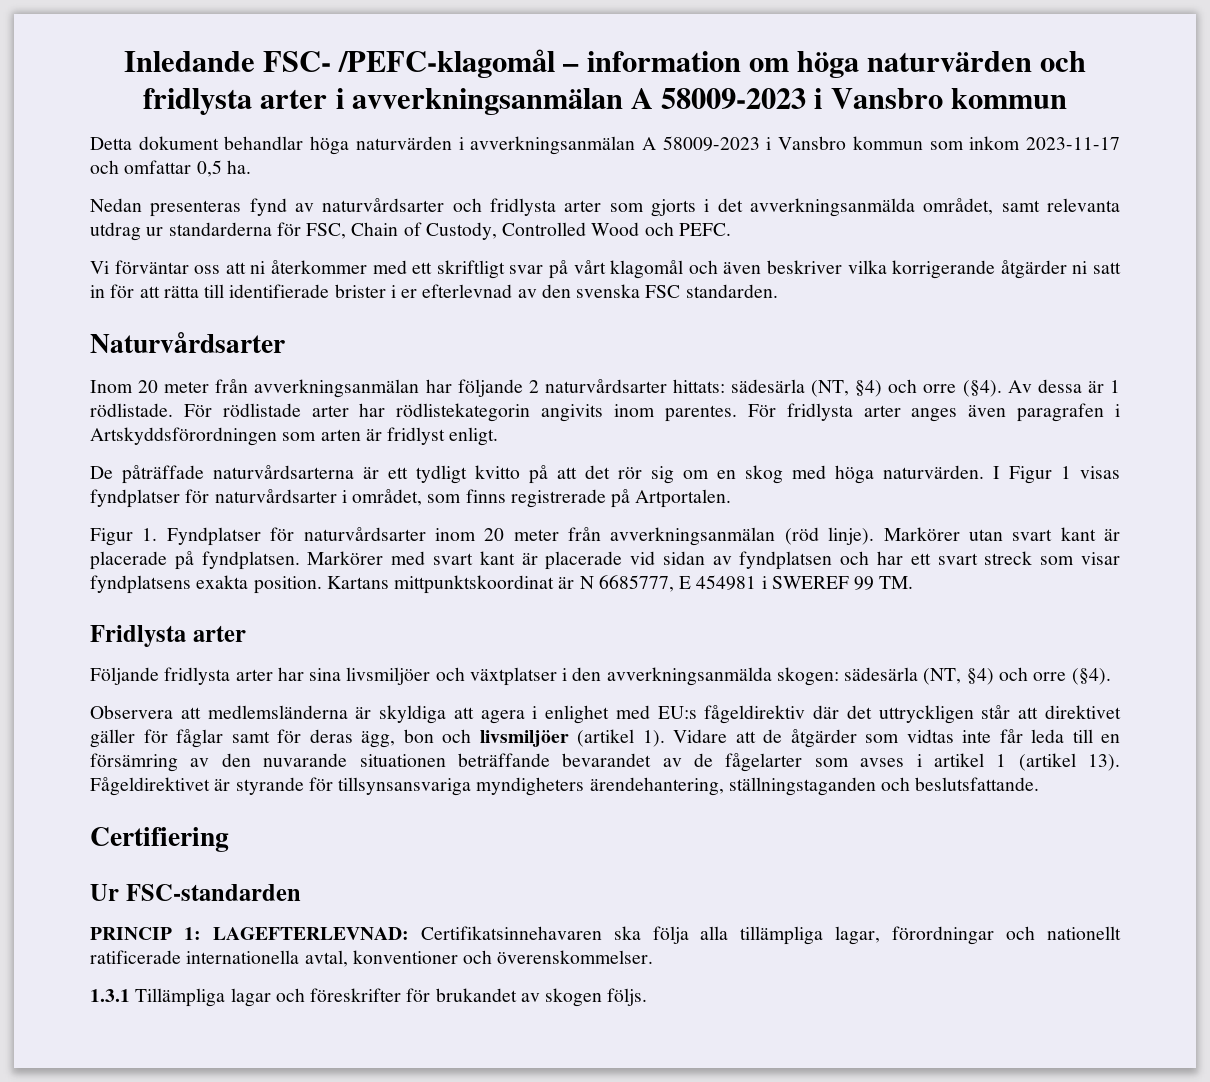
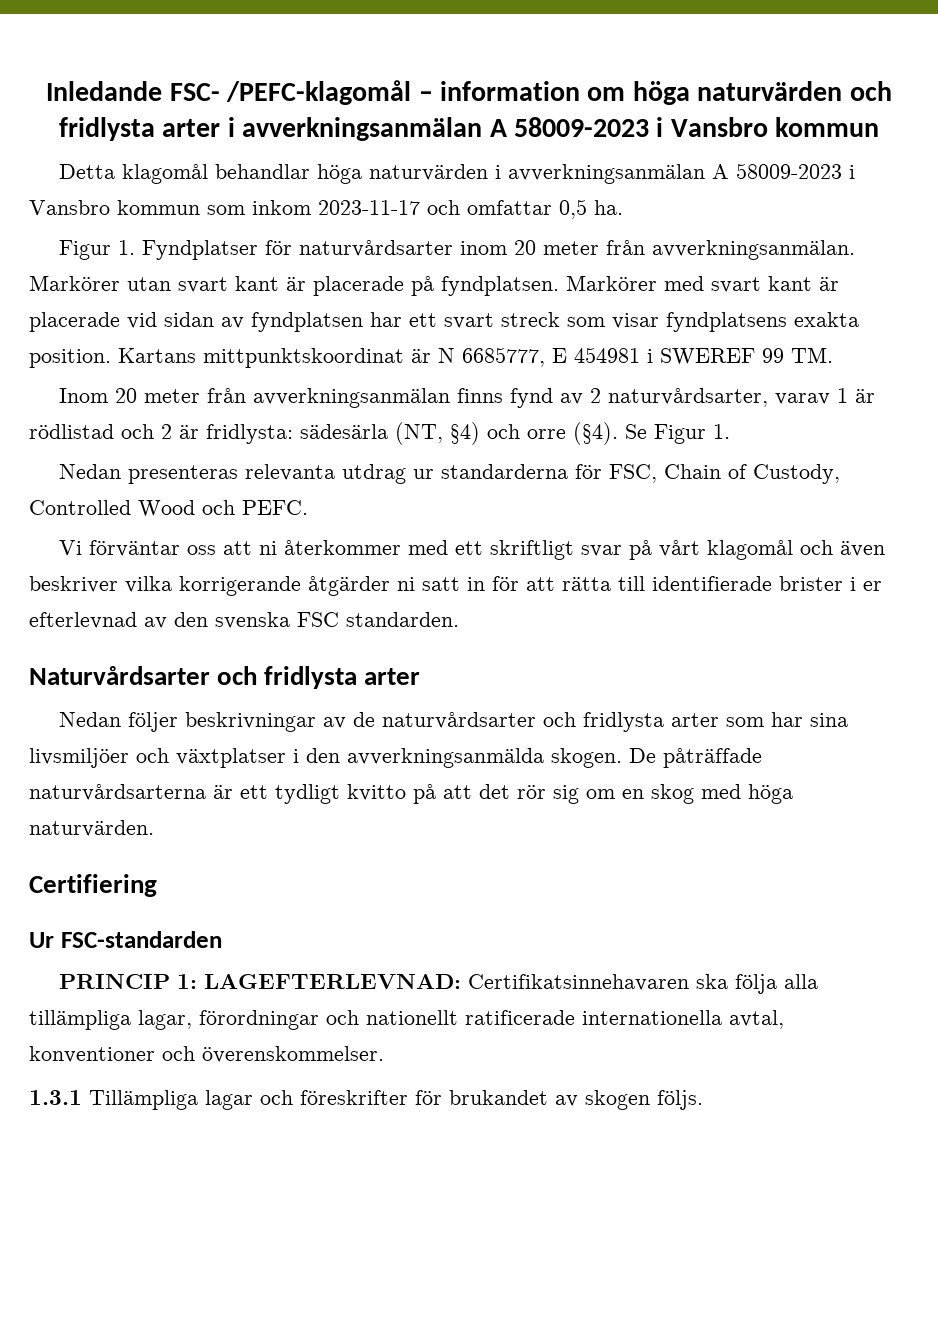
- Detta dokument behandlar höga naturvärden i avverkningsanmälan A 58009-2023 i Vansbro kommun som inkom 2023-11-17 och omfattar 0,5 ha.
+ Detta klagomål behandlar höga naturvärden i avverkningsanmälan A 58009-2023 i Vansbro kommun som inkom 2023-11-17 och omfattar 0,5 ha.
- Nedan presenteras fynd av naturvårdsarter och fridlysta arter som gjorts i det avverkningsanmälda området, samt relevanta utdrag ur standarderna för FSC, Chain of Custody, Controlled Wood och PEFC.
+ Figur 1. Fyndplatser för naturvårdsarter inom 20 meter från avverkningsanmälan. Markörer utan svart kant är placerade på fyndplatsen. Markörer med svart kant är placerade vid sidan av fyndplatsen har ett svart streck som visar fyndplatsens exakta position. Kartans mittpunktskoordinat är N 6685777, E 454981 i SWEREF 99 TM.
+ Inom 20 meter från avverkningsanmälan finns fynd av 2 naturvårdsarter, varav 1 är rödlistad och 2 är fridlysta: sädesärla (NT, §4) och orre (§4). Se Figur 1.
+ Nedan presenteras relevanta utdrag ur standarderna för FSC, Chain of Custody, Controlled Wood och PEFC.
- Naturvårdsarter
- Inom 20 meter från avverkningsanmälan har följande 2 naturvårdsarter hittats: sädesärla (NT, §4) och orre (§4). Av dessa är 1 rödlistade. För rödlistade arter har rödlistekategorin angivits inom parentes. För fridlysta arter anges även paragrafen i Artskyddsförordningen som arten är fridlyst enligt.
- De påträffade naturvårdsarterna är ett tydligt kvitto på att det rör sig om en skog med höga naturvärden. I Figur 1 visas fyndplatser för naturvårdsarter i området, som finns registrerade på Artportalen.
- Figur 1. Fyndplatser för naturvårdsarter inom 20 meter från avverkningsanmälan (röd linje). Markörer utan svart kant är placerade på fyndplatsen. Markörer med svart kant är placerade vid sidan av fyndplatsen och har ett svart streck som visar fyndplatsens exakta position. Kartans mittpunktskoordinat är N 6685777, E 454981 i SWEREF 99 TM.
- Fridlysta arter
- Följande fridlysta arter har sina livsmiljöer och växtplatser i den avverkningsanmälda skogen: sädesärla (NT, §4) och orre (§4).
- Observera att medlemsländerna är skyldiga att agera i enlighet med EU:s fågeldirektiv där det uttryckligen står att direktivet gäller för fåglar samt för deras ägg, bon och livsmiljöer (artikel 1). Vidare att de åtgärder som vidtas inte får leda till en försämring av den nuvarande situationen beträffande bevarandet av de fågelarter som avses i artikel 1 (artikel 13). Fågeldirektivet är styrande för tillsynsansvariga myndigheters ärendehantering, ställningstaganden och beslutsfattande.
+ Naturvårdsarter och fridlysta arter
+ Nedan följer beskrivningar av de naturvårdsarter och fridlysta arter som har sina livsmiljöer och växtplatser i den avverkningsanmälda skogen. De påträffade naturvårdsarterna är ett tydligt kvitto på att det rör sig om en skog med höga naturvärden.

